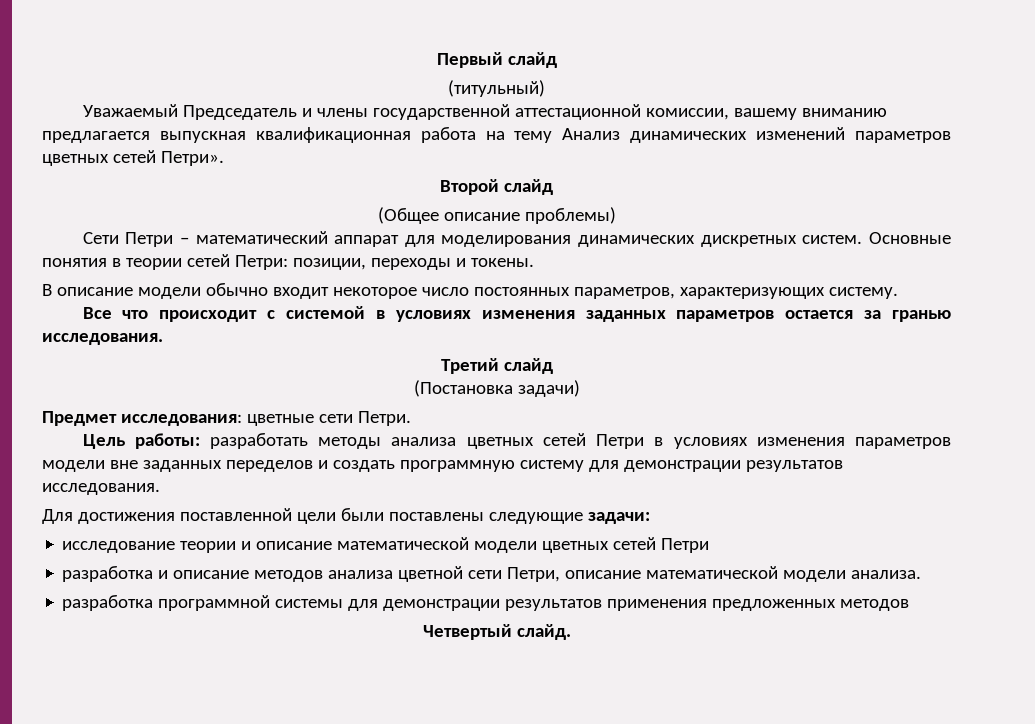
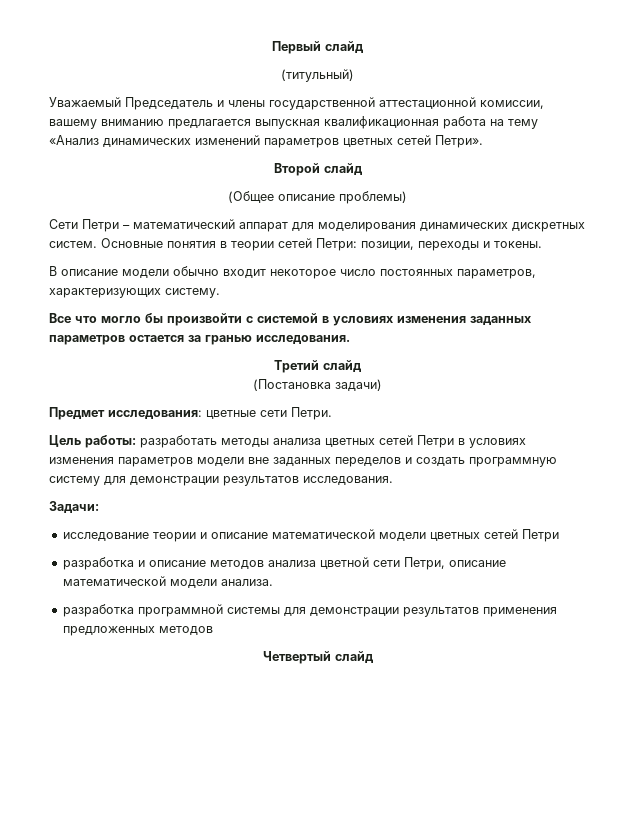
- Уважаемый Председатель и члены государственной аттестационной комиссии, вашему вниманию предлагается выпускная квалификационная работа на тему Анализ динамических изменений параметров цветных сетей Петри».
+ Уважаемый Председатель и члены государственной аттестационной комиссии, вашему вниманию предлагается выпускная квалификационная работа на тему «Анализ динамических изменений параметров цветных сетей Петри».
- Все что происходит с системой в условиях изменения заданных параметров остается за гранью исследования.
+ Все что могло бы произвойти с системой в условиях изменения заданных параметров остается за гранью исследования.
- Для достижения поставленной цели были поставлены следующие задачи:
+ Задачи:
- Четвертый слайд.
+ Четвертый слайд

